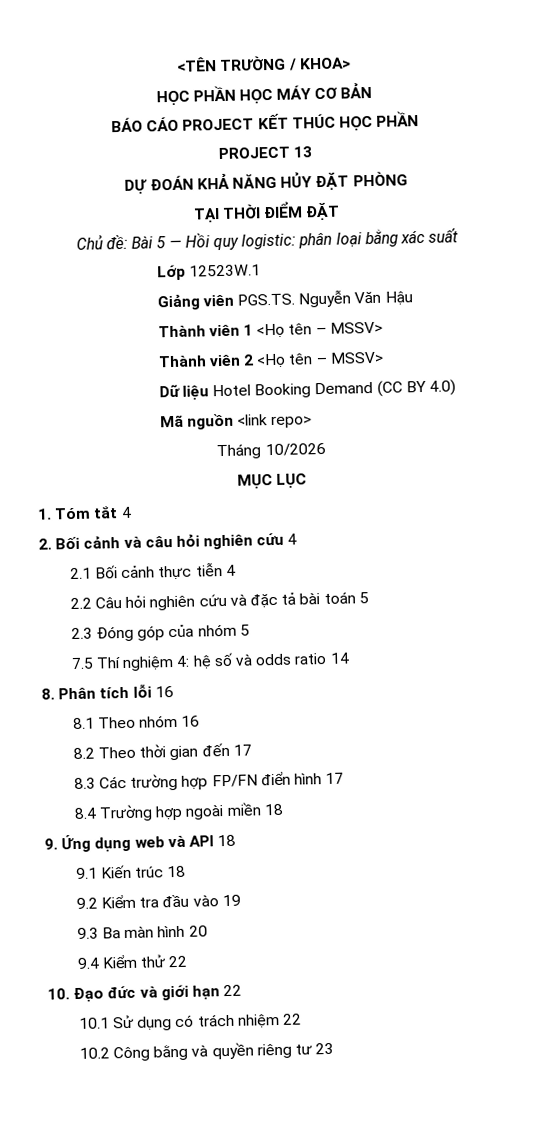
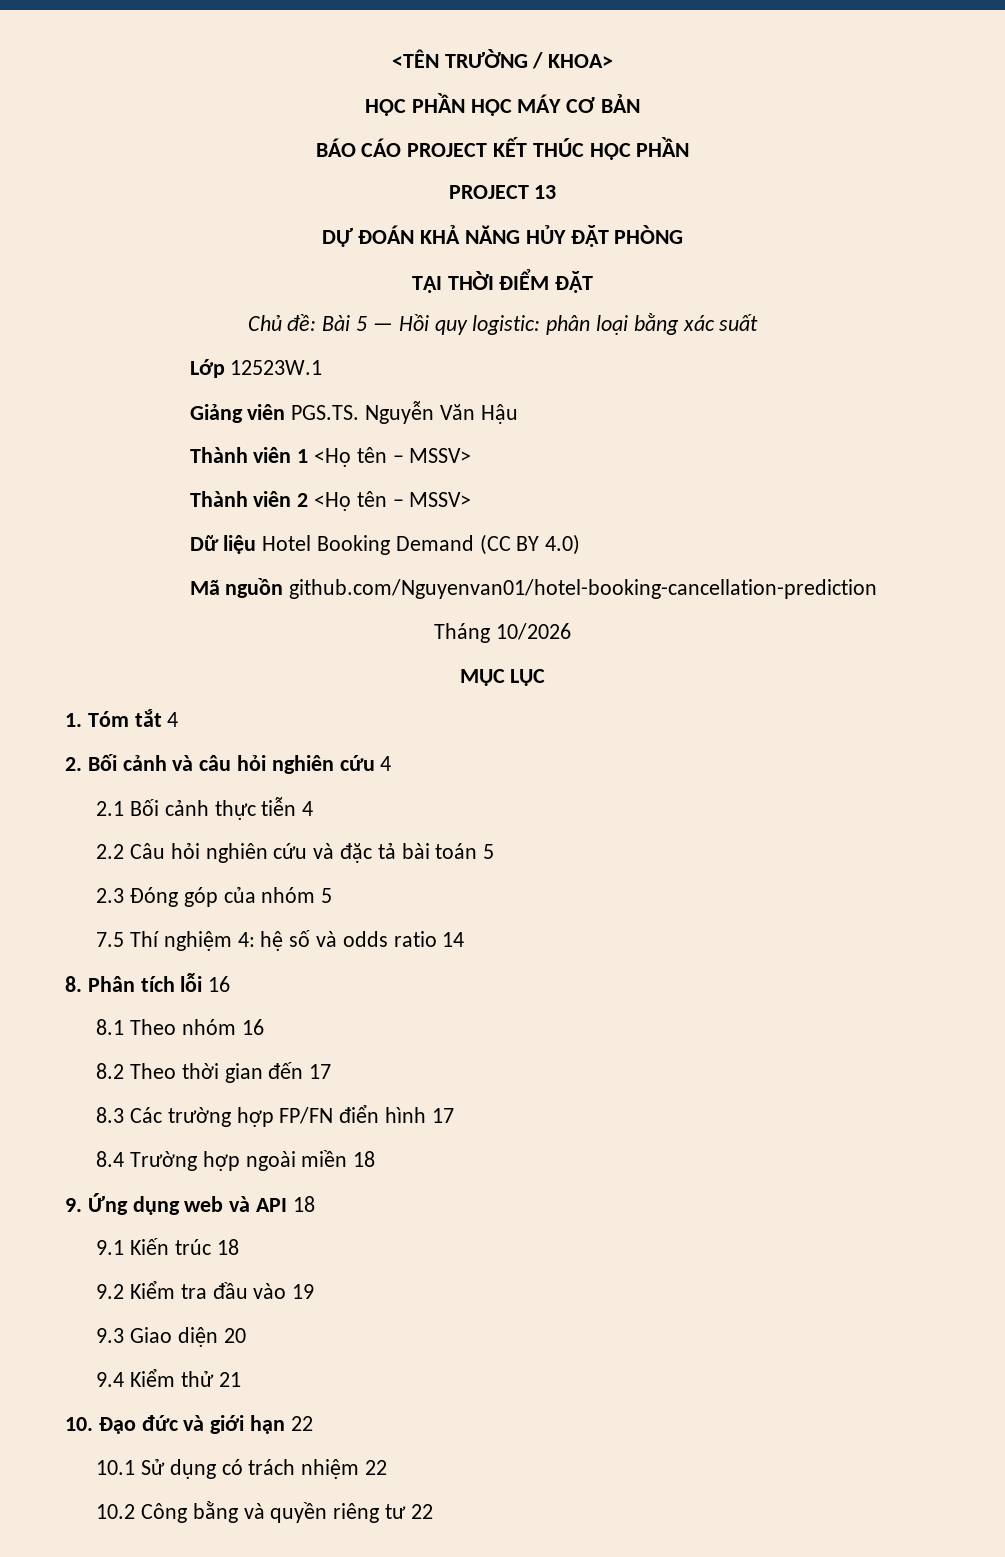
- Mã nguồn <link repo>
+ Mã nguồn github.com/Nguyenvan01/hotel-booking-cancellation-prediction
- 9.3 Ba màn hình 20
+ 9.3 Giao diện 20
- 9.4 Kiểm thử 22
+ 9.4 Kiểm thử 21
- 10.2 Công bằng và quyền riêng tư 23
+ 10.2 Công bằng và quyền riêng tư 22

